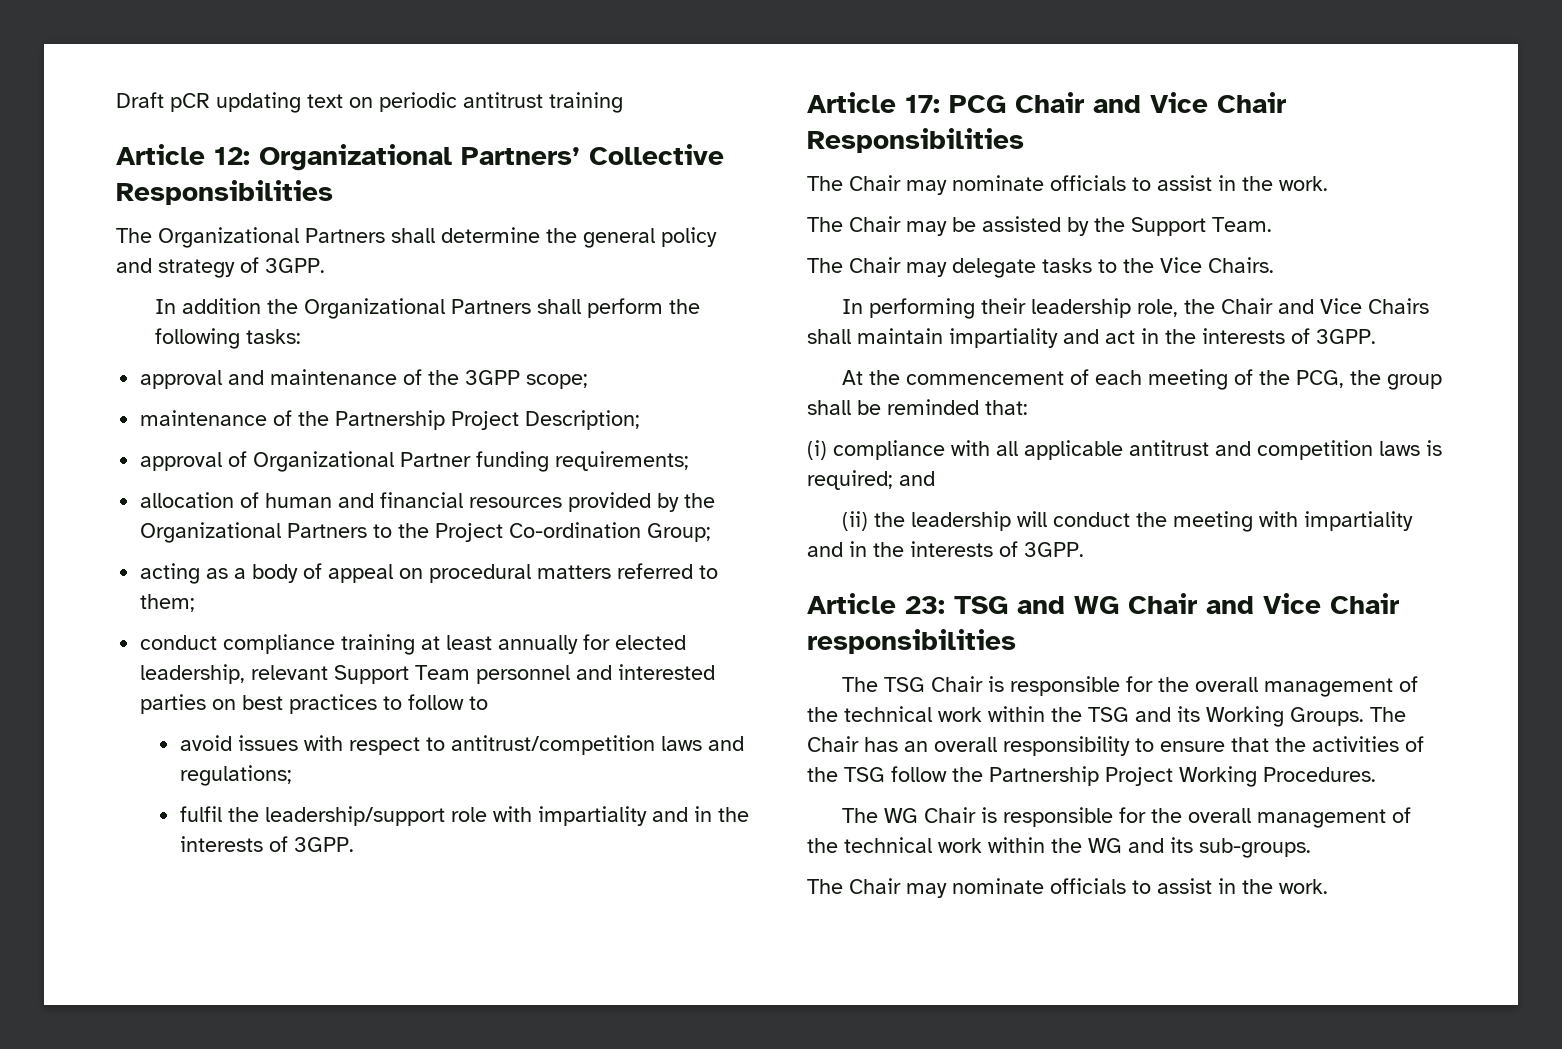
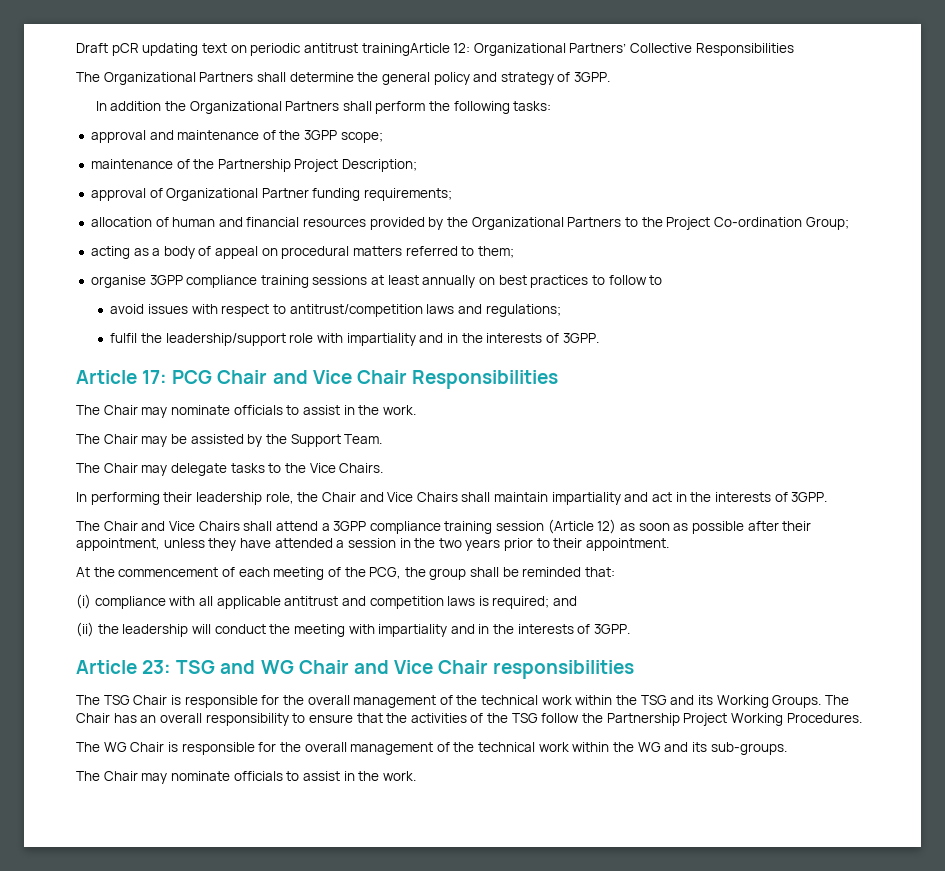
- Draft pCR updating text on periodic antitrust training
- Article 12: Organizational Partners’ Collective Responsibilities
+ Draft pCR updating text on periodic antitrust trainingArticle 12: Organizational Partners’ Collective Responsibilities
- conduct compliance training at least annually for elected leadership, relevant Support Team personnel and interested parties on best practices to follow to
+ organise 3GPP compliance training sessions at least annually on best practices to follow to
+ The Chair and Vice Chairs shall attend a 3GPP compliance training session (Article 12) as soon as possible after their appointment, unless they have attended a session in the two years prior to their appointment.

